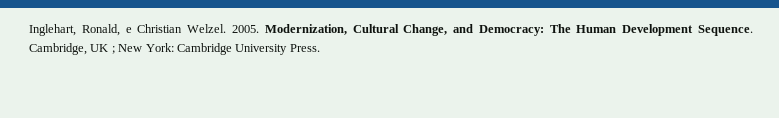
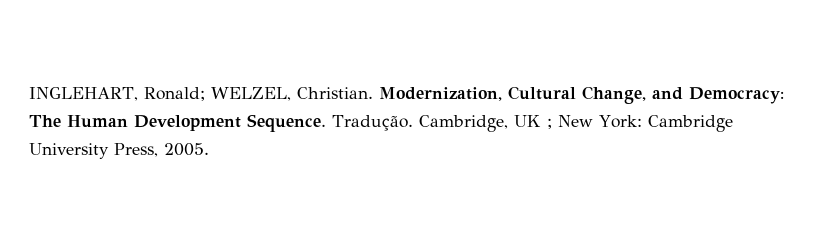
- Inglehart, Ronald, e Christian Welzel. 2005.
+ INGLEHART, Ronald; WELZEL, Christian.
+ Tradução.
- Cambridge, UK ; New York: Cambridge University Press.
+ Cambridge, UK ; New York: Cambridge University Press, 2005.

